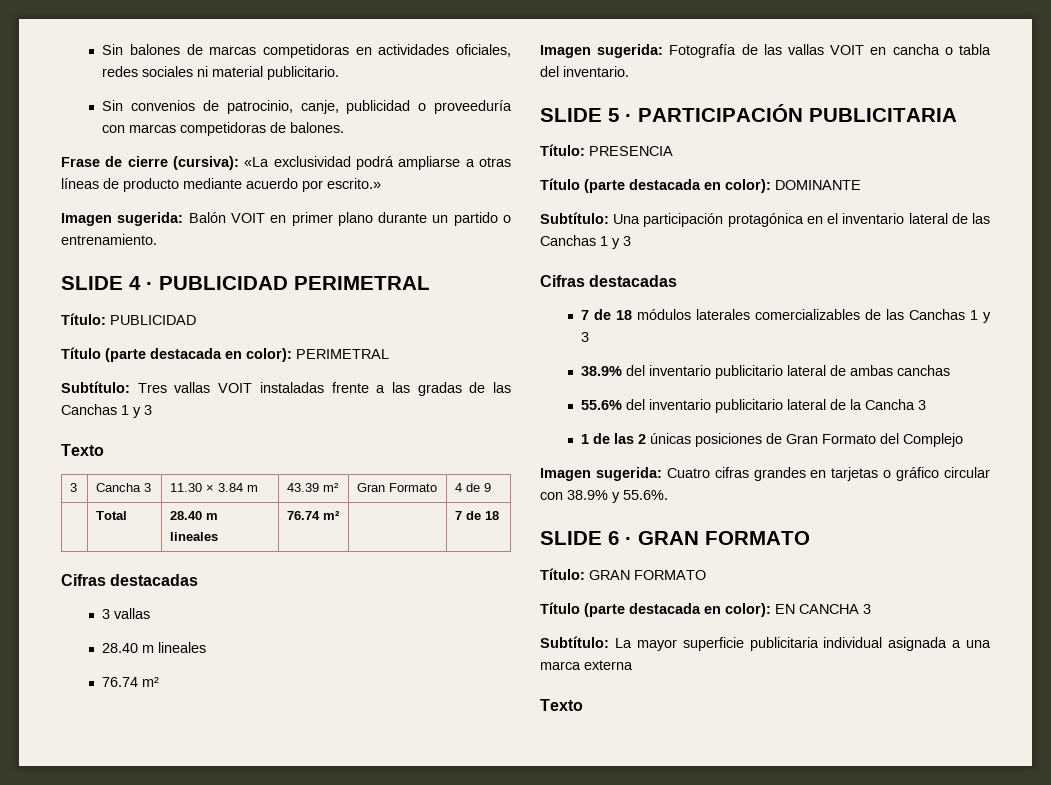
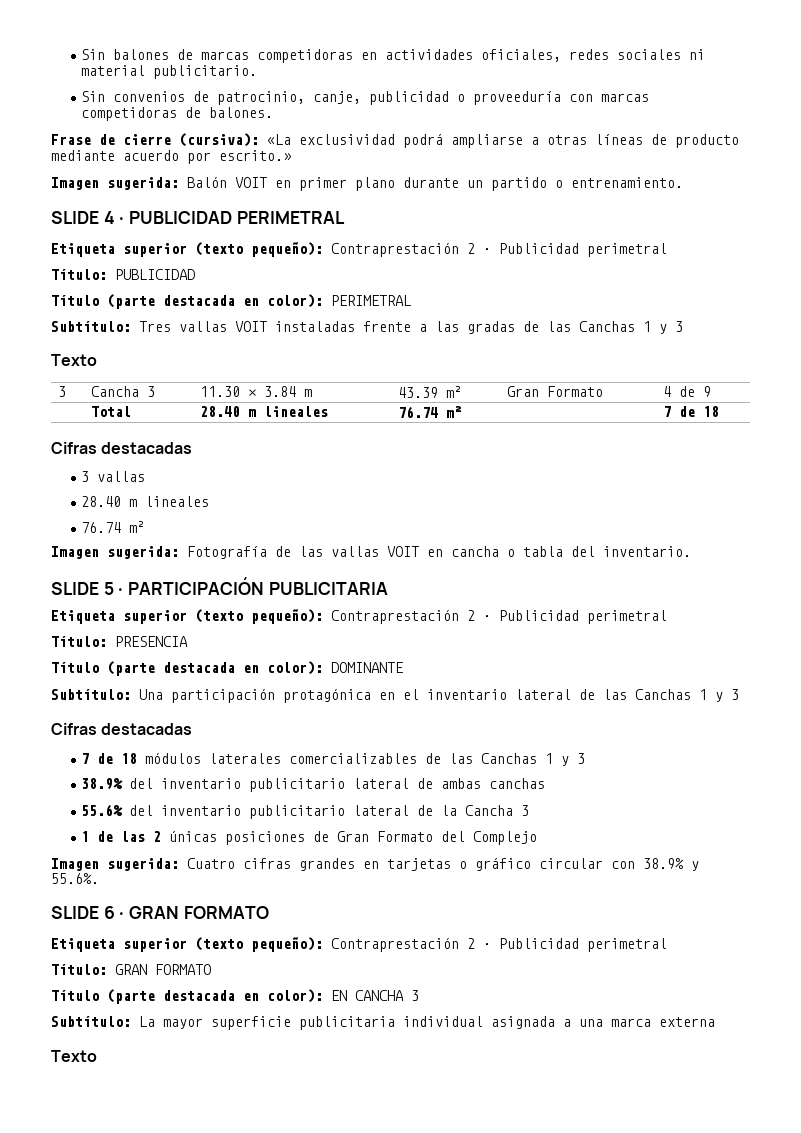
  SLIDE 4 · PUBLICIDAD PERIMETRAL
+ Etiqueta superior (texto pequeño): Contraprestación 2 · Publicidad perimetral
  SLIDE 5 · PARTICIPACIÓN PUBLICITARIA
+ Etiqueta superior (texto pequeño): Contraprestación 2 · Publicidad perimetral
  SLIDE 6 · GRAN FORMATO
+ Etiqueta superior (texto pequeño): Contraprestación 2 · Publicidad perimetral

